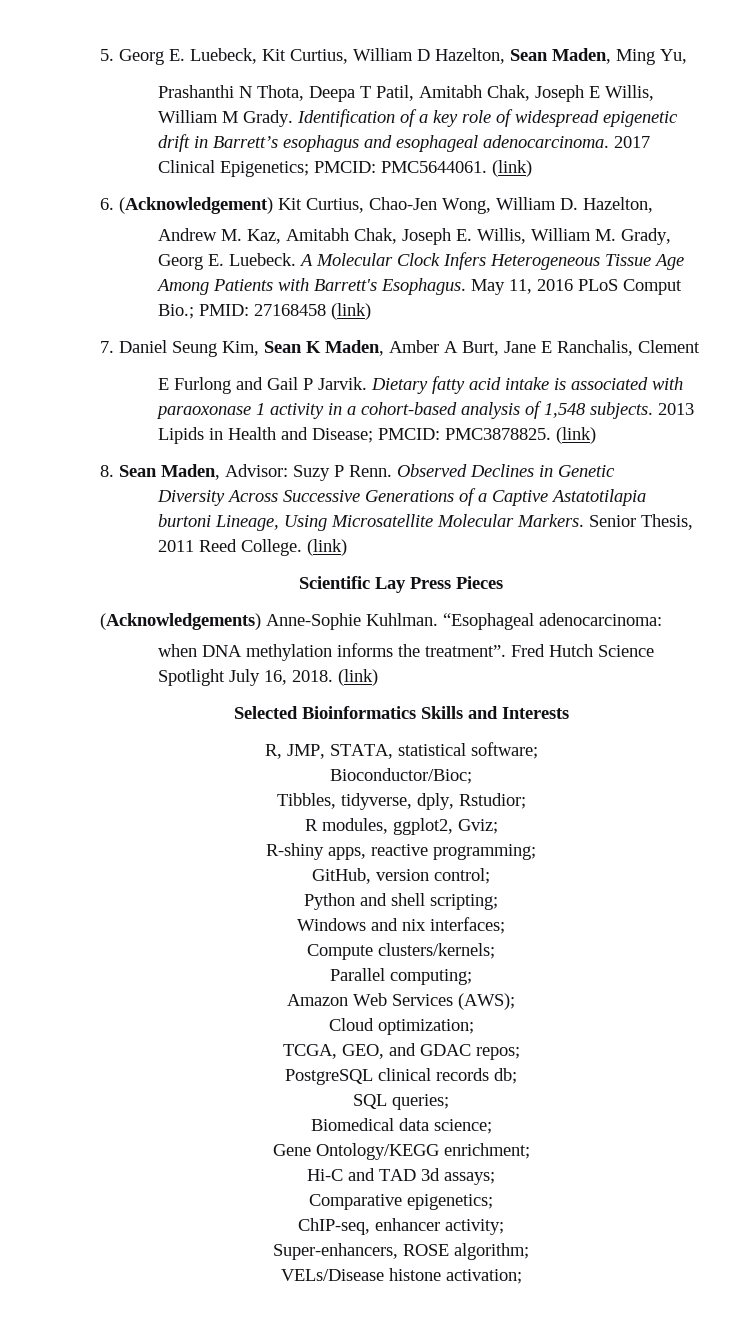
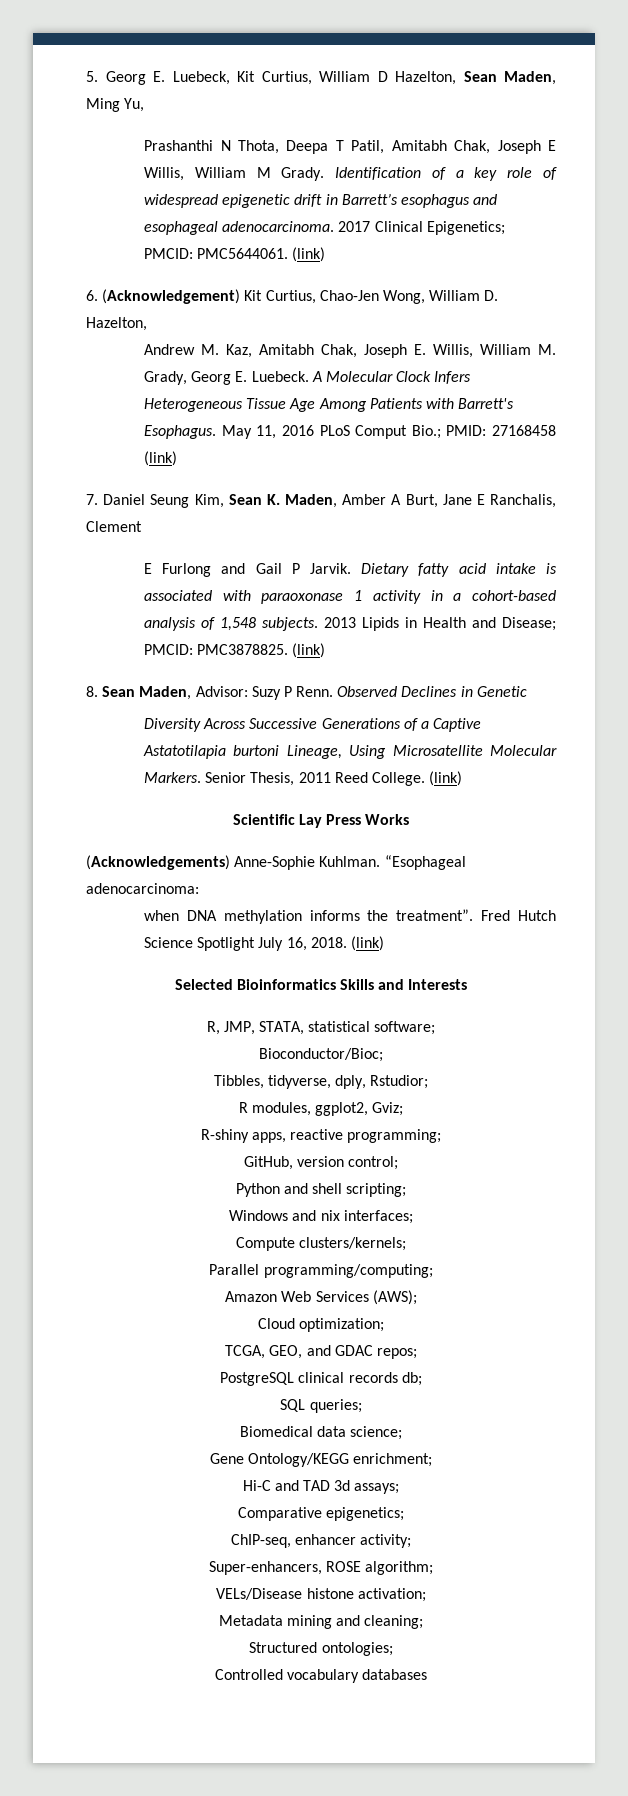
- 7. Daniel Seung Kim, Sean K Maden, Amber A Burt, Jane E Ranchalis, Clement
+ 7. Daniel Seung Kim, Sean K. Maden, Amber A Burt, Jane E Ranchalis, Clement
- Scientific Lay Press Pieces
+ Scientific Lay Press Works
- Parallel computing;
+ Parallel programming/computing;
+ Metadata mining and cleaning;
+ Structured ontologies;
+ Controlled vocabulary databases

